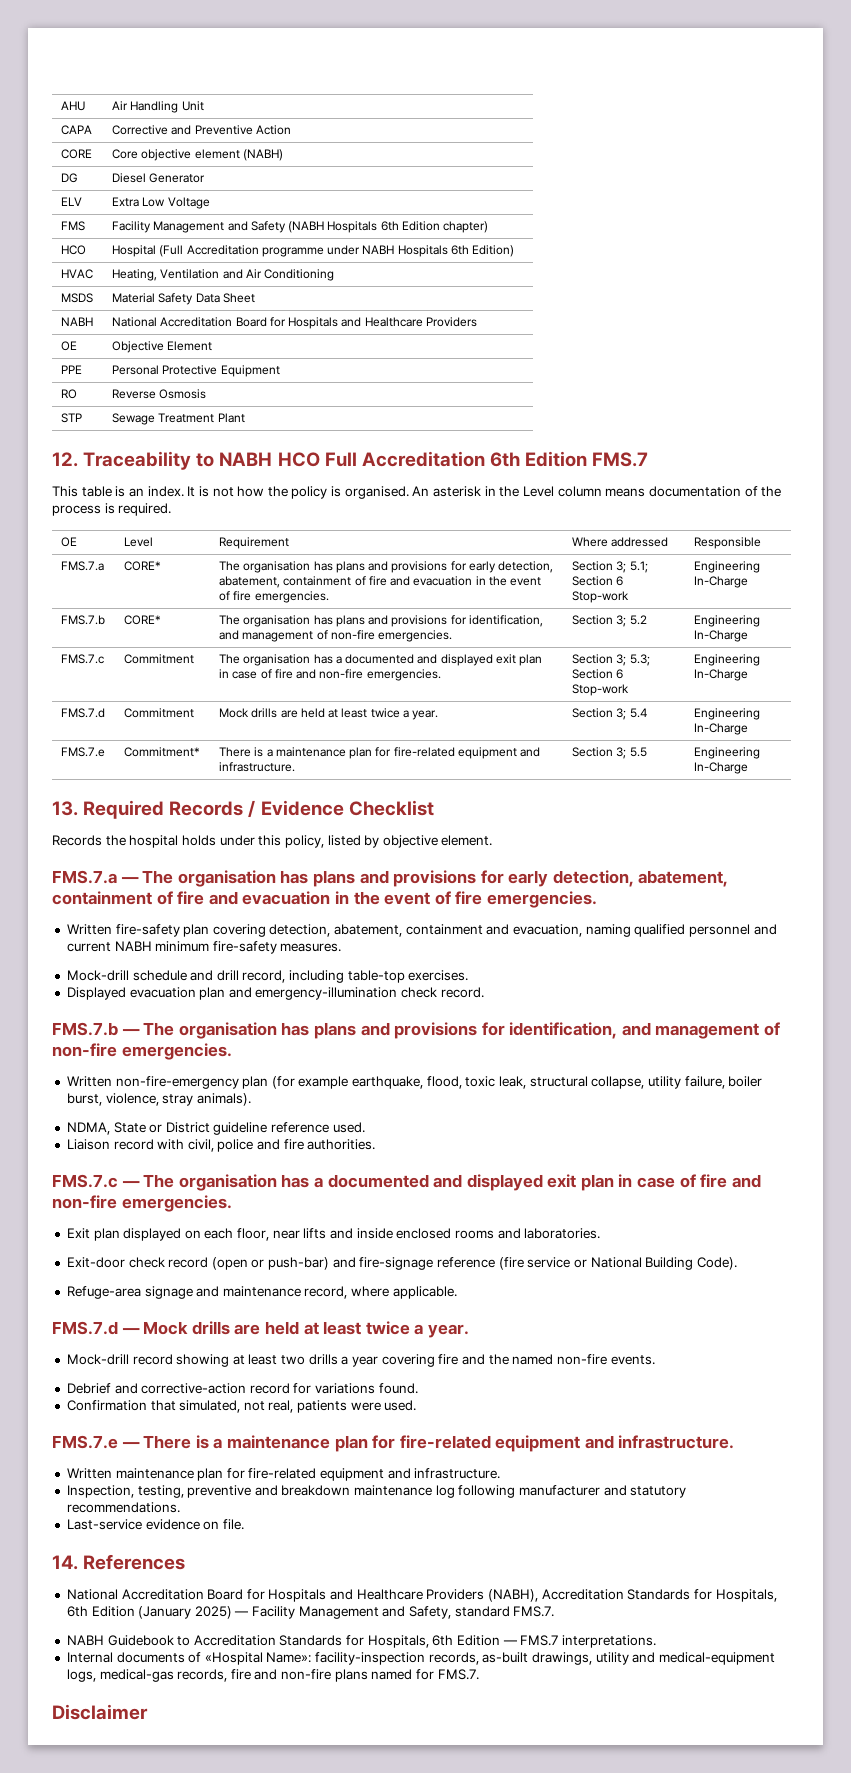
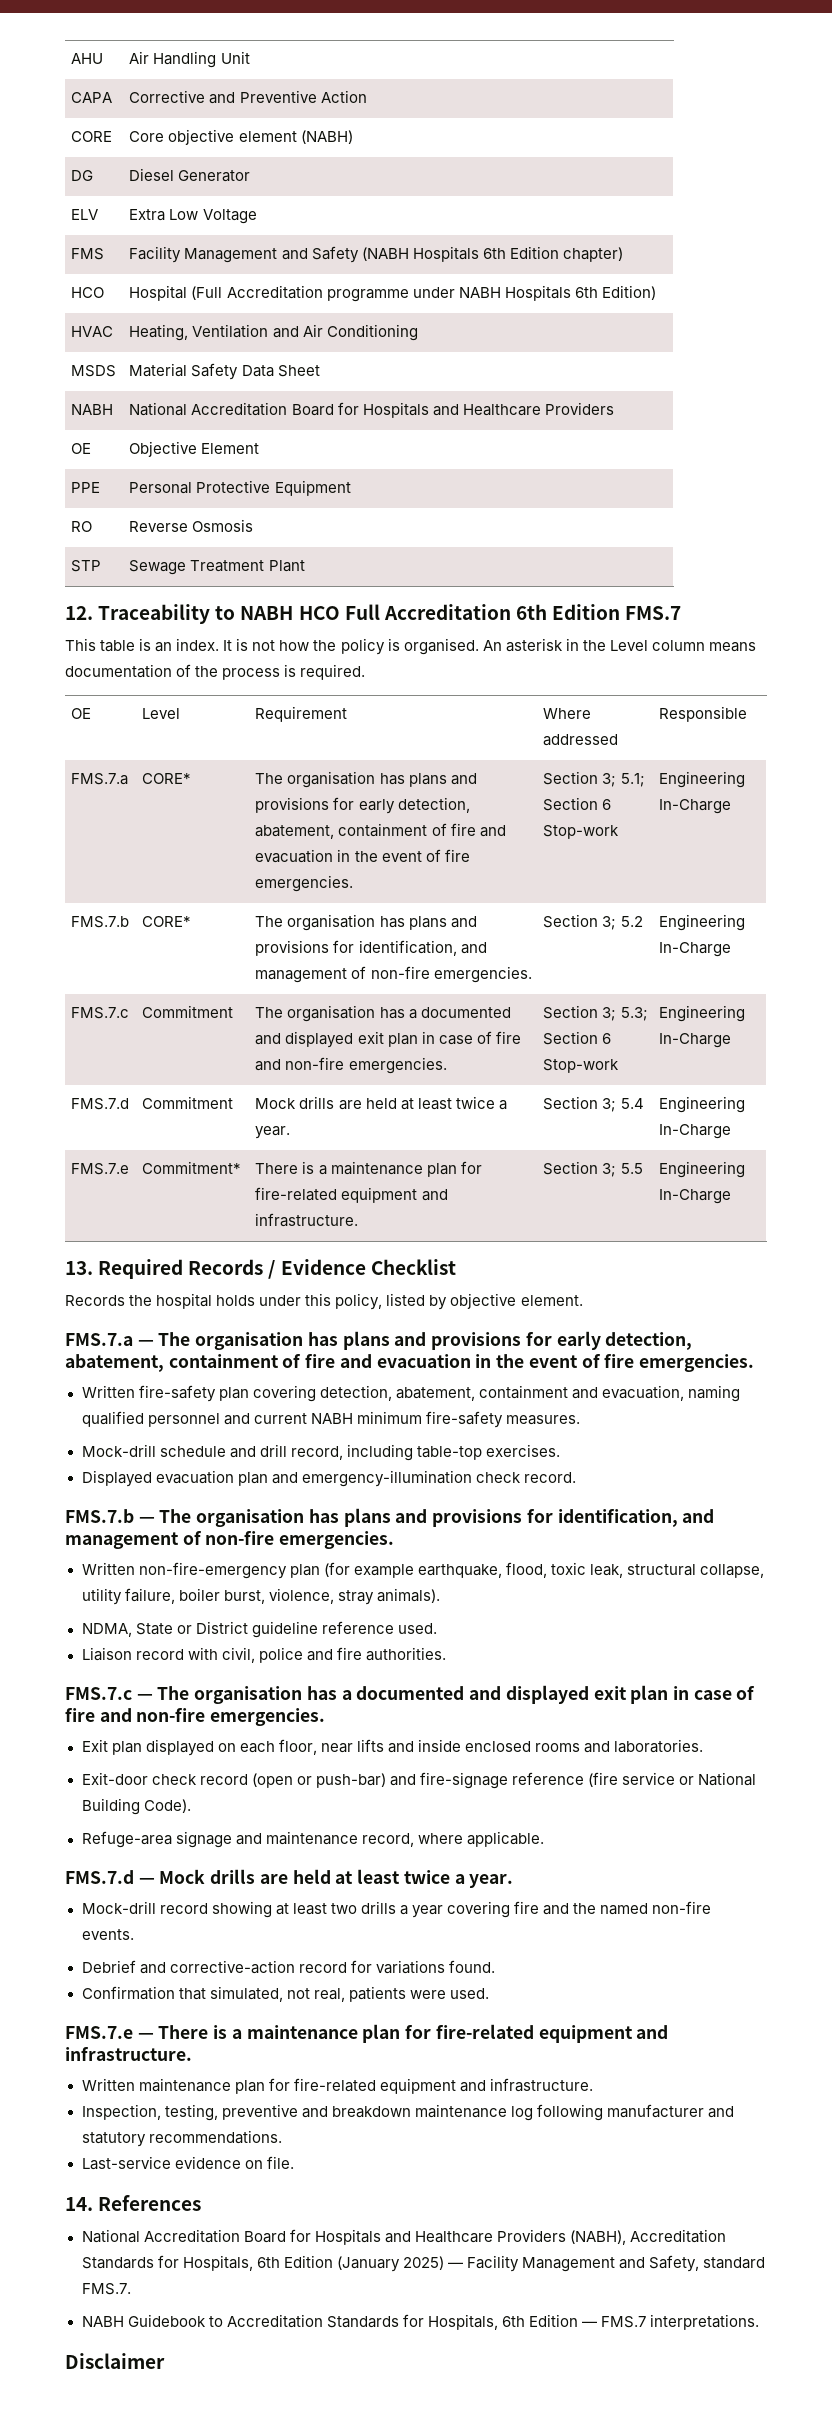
- Internal documents of «Hospital Name»: facility-inspection records, as-built drawings, utility and medical-equipment logs, medical-gas records, fire and non-fire plans named for FMS.7.

